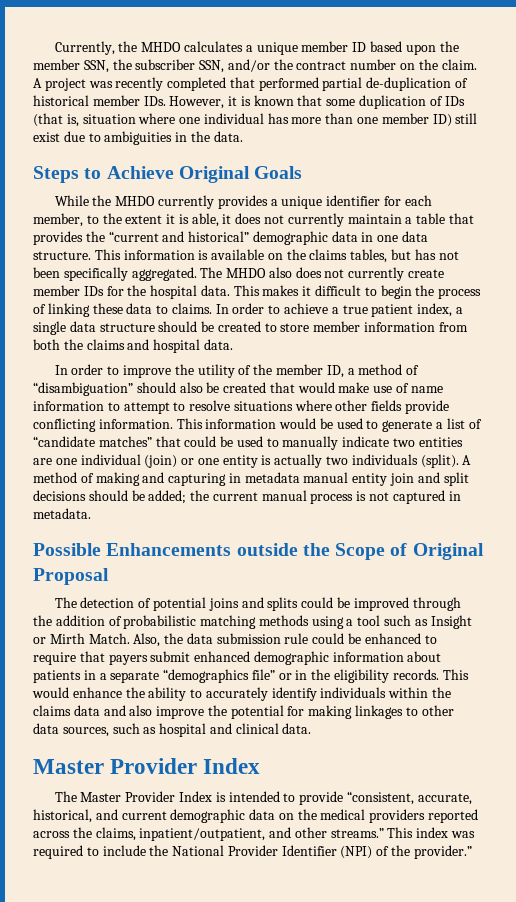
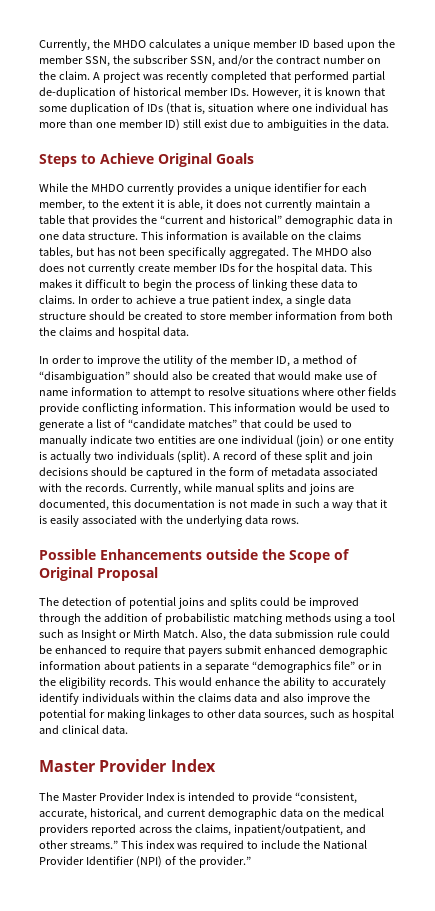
- A method of making and capturing in metadata manual entity join and split decisions should be added; the current manual process is not captured in metadata.
+ A record of these split and join decisions should be captured in the form of metadata associated with the records. Currently, while manual splits and joins are documented, this documentation is not made in such a way that it is easily associated with the underlying data rows.

